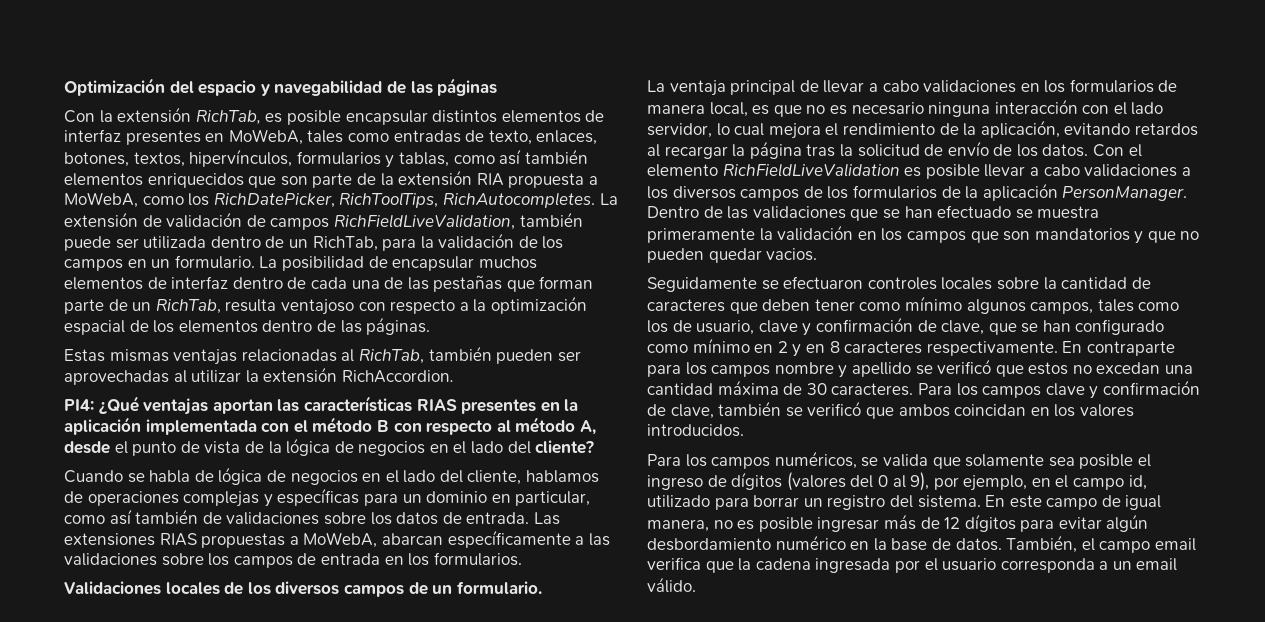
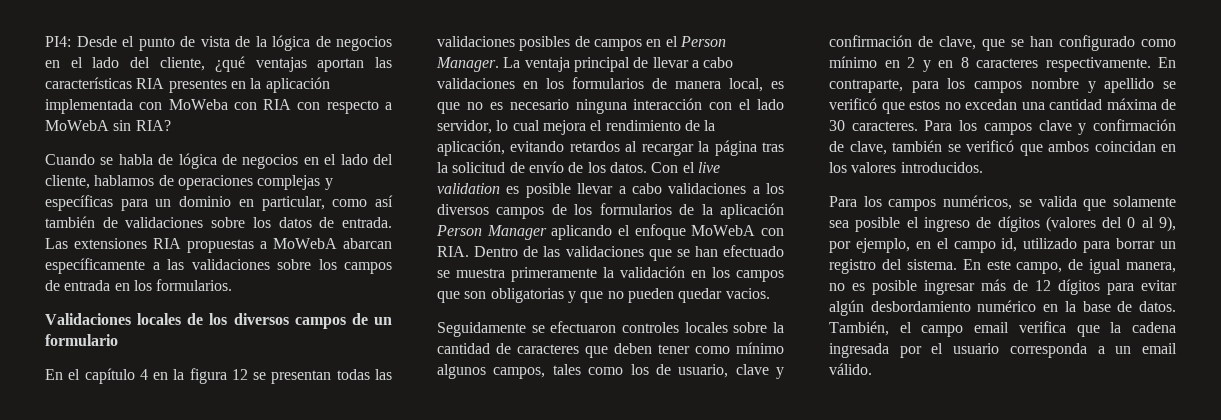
- Optimización del espacio y navegabilidad de las páginas
- Con la extensión RichTab, es posible encapsular distintos elementos de interfaz presentes en MoWebA, tales como entradas de texto, enlaces, botones, textos, hipervínculos, formularios y tablas, como así también elementos enriquecidos que son parte de la extensión RIA propuesta a MoWebA, como los RichDatePicker, RichToolTips, RichAutocompletes. La extensión de validación de campos RichFieldLiveValidation, también puede ser utilizada dentro de un RichTab, para la validación de los campos en un formulario. La posibilidad de encapsular muchos elementos de interfaz dentro de cada una de las pestañas que forman parte de un RichTab, resulta ventajoso con respecto a la optimización espacial de los elementos dentro de las páginas.
- Estas mismas ventajas relacionadas al RichTab, también pueden ser aprovechadas al utilizar la extensión RichAccordion.
- PI4: ¿Qué ventajas aportan las características RIAS presentes en la aplicación implementada con el método B con respecto al método A, desde el punto de vista de la lógica de negocios en el lado del cliente?
+ PI4: Desde el punto de vista de la lógica de negocios en el lado del cliente, ¿qué ventajas aportan las características RIA presentes en la aplicación implementada con MoWeba con RIA con respecto a MoWebA sin RIA?
- Las extensiones RIAS propuestas a MoWebA, abarcan específicamente a las validaciones sobre los campos de entrada en los formularios.
+ Las extensiones RIA propuestas a MoWebA abarcan específicamente a las validaciones sobre los campos de entrada en los formularios.
- Validaciones locales de los diversos campos de un formulario.
- La ventaja principal de llevar a cabo validaciones en los formularios de manera local, es que no es necesario ninguna interacción con el lado servidor, lo cual mejora el rendimiento de la aplicación, evitando retardos al recargar la página tras la solicitud de envío de los datos.
+ Validaciones locales de los diversos campos de un formulario
+ En el capítulo 4 en la figura 12 se presentan todas las validaciones posibles de campos en el Person Manager. La ventaja principal de llevar a cabo validaciones en los formularios de manera local, es que no es necesario ninguna interacción con el lado servidor, lo cual mejora el rendimiento de la aplicación, evitando retardos al recargar la página tras la solicitud de envío de los datos.
- Con el elemento RichFieldLiveValidation es posible llevar a cabo validaciones a los diversos campos de los formularios de la aplicación PersonManager. Dentro de las validaciones que se han efectuado se muestra primeramente la validación en los campos que son mandatorios y que no pueden quedar vacios.
+ Con el live validation es posible llevar a cabo validaciones a los diversos campos de los formularios de la aplicación Person Manager aplicando el enfoque MoWebA con RIA. Dentro de las validaciones que se han efectuado se muestra primeramente la validación en los campos que son obligatorias y que no pueden quedar vacios.
- En contraparte para los campos nombre y apellido se verificó que estos no excedan una cantidad máxima de 30 caracteres.
+ En contraparte, para los campos nombre y apellido se verificó que estos no excedan una cantidad máxima de 30 caracteres.
- En este campo de igual manera, no es posible ingresar más de 12 dígitos para evitar algún desbordamiento numérico en la base de datos.
+ En este campo, de igual manera, no es posible ingresar más de 12 dígitos para evitar algún desbordamiento numérico en la base de datos.

